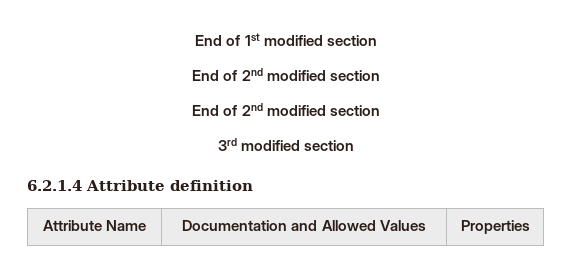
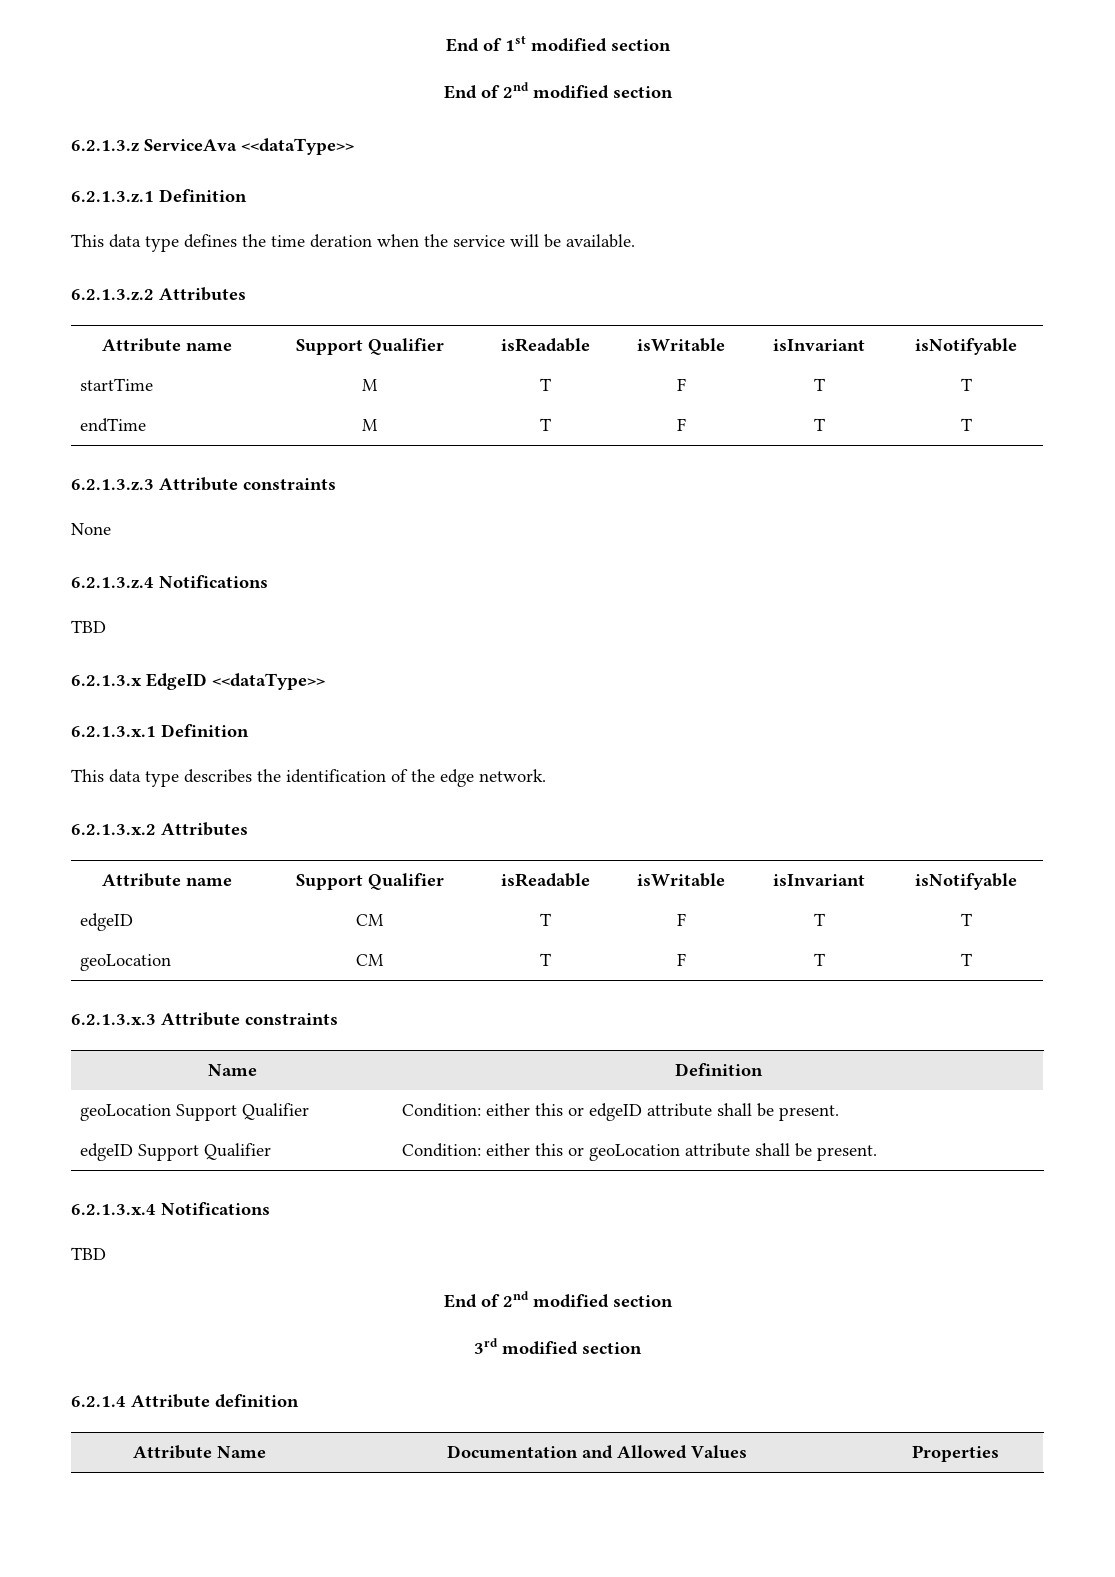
+ 6.2.1.3.z ServiceAva <<dataType>>
+ 6.2.1.3.z.1 Definition
+ This data type defines the time deration when the service will be available.
+ 6.2.1.3.z.2 Attributes
+ Attribute name | Support Qualifier | isReadable | isWritable | isInvariant | isNotifyable
+ startTime | M | T | F | T | T
+ endTime | M | T | F | T | T
+ 6.2.1.3.z.3 Attribute constraints
+ None
+ 6.2.1.3.z.4 Notifications
+ TBD
+ 6.2.1.3.x EdgeID <<dataType>>
+ 6.2.1.3.x.1 Definition
+ This data type describes the identification of the edge network.
+ 6.2.1.3.x.2 Attributes
+ Attribute name | Support Qualifier | isReadable | isWritable | isInvariant | isNotifyable
+ edgeID | CM | T | F | T | T
+ geoLocation | CM | T | F | T | T
+ 6.2.1.3.x.3 Attribute constraints
+ Name | Definition
+ geoLocation Support Qualifier | Condition: either this or edgeID attribute shall be present.
+ edgeID Support Qualifier | Condition: either this or geoLocation attribute shall be present.
+ 6.2.1.3.x.4 Notifications
+ TBD

